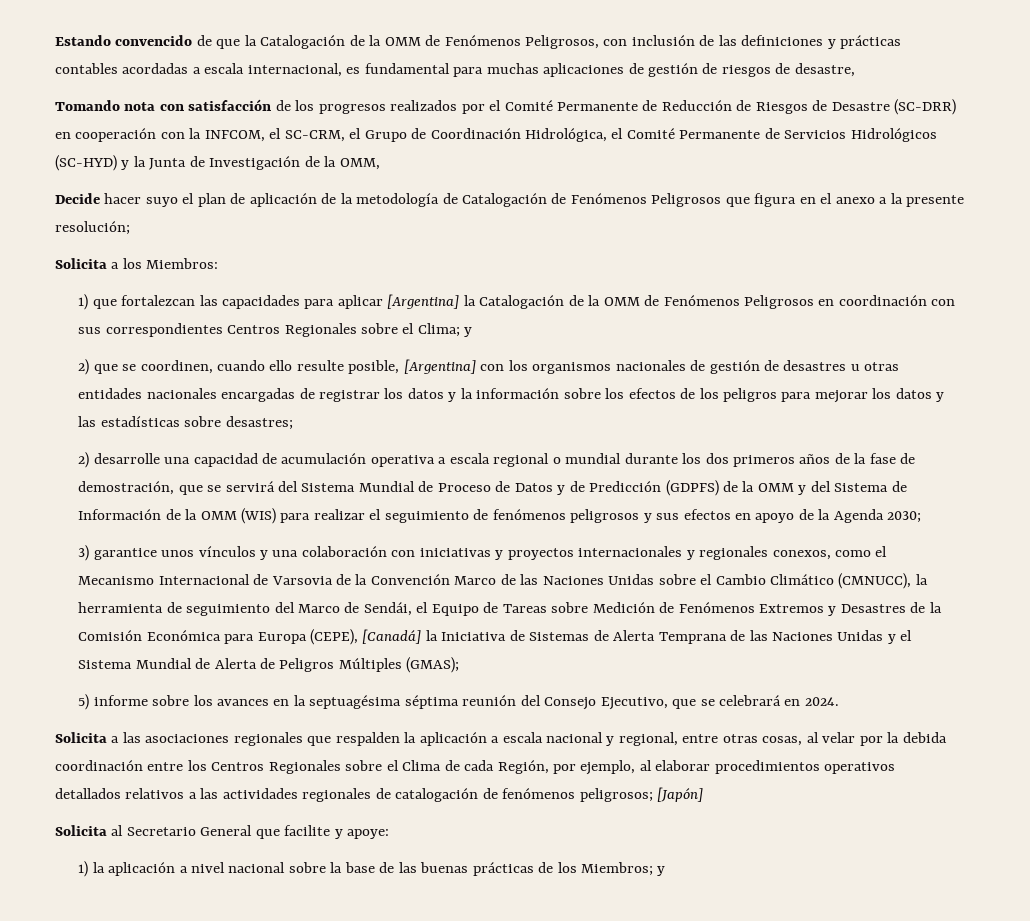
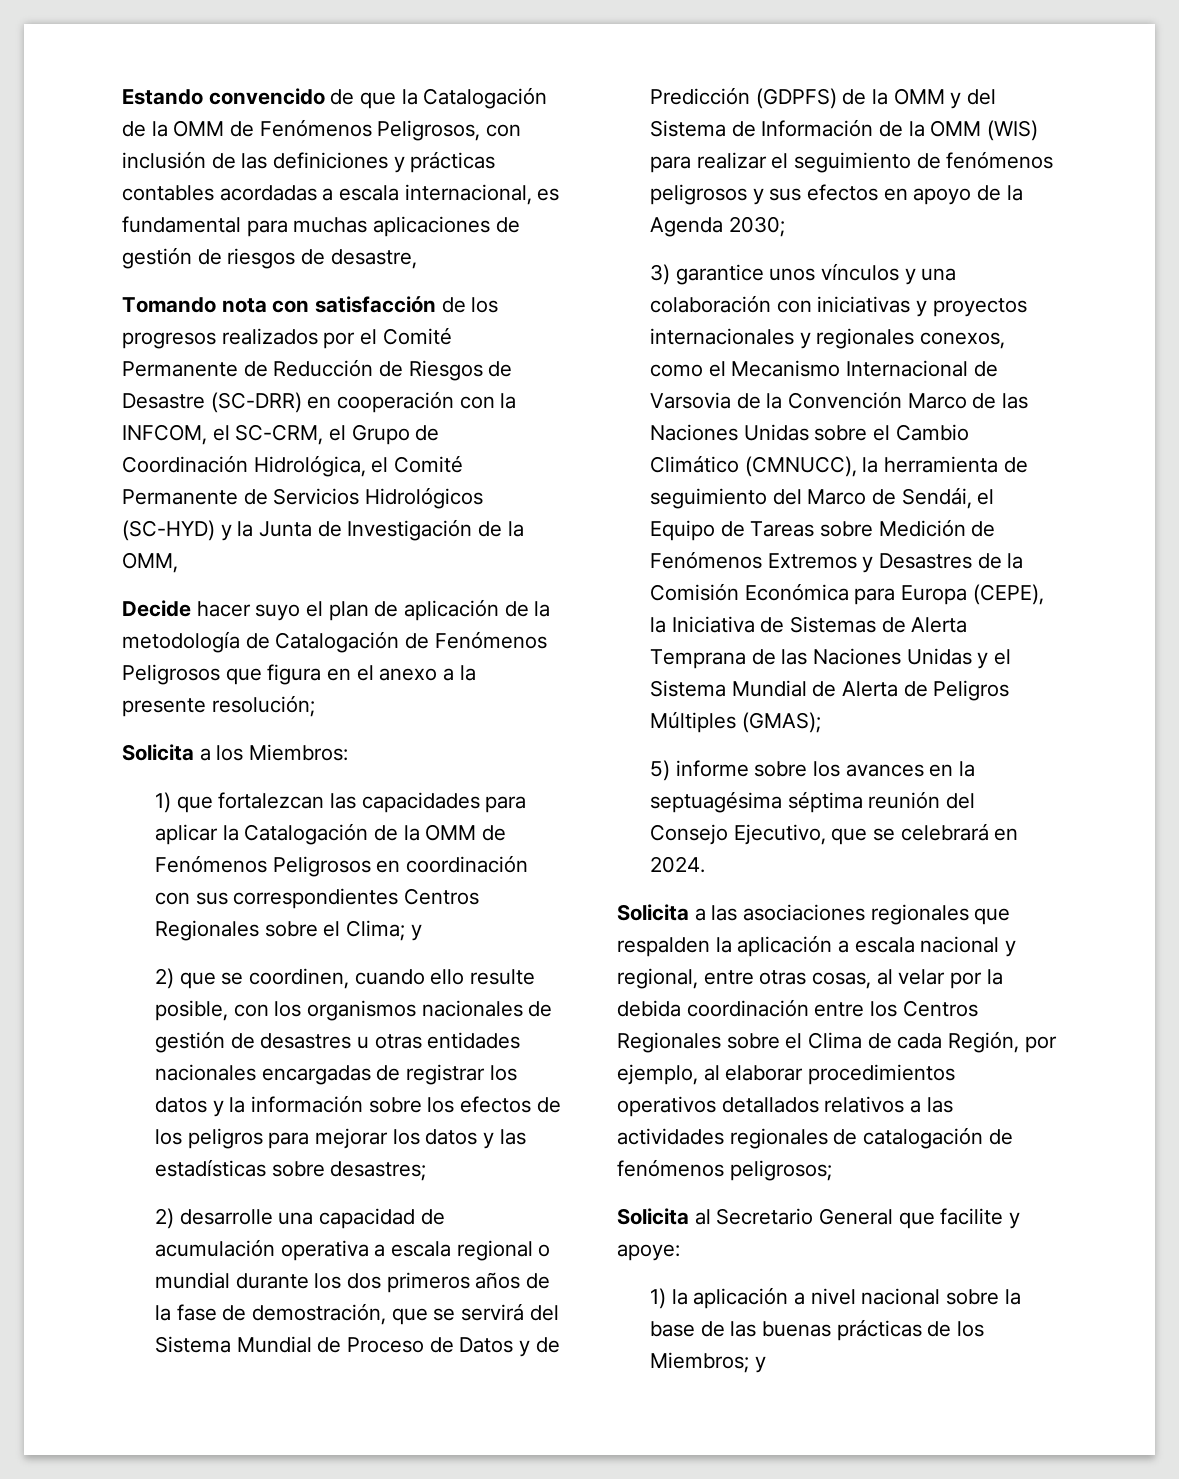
- 1) que fortalezcan las capacidades para aplicar [Argentina] la Catalogación de la OMM de Fenómenos Peligrosos en coordinación con sus correspondientes Centros Regionales sobre el Clima; y
+ 1) que fortalezcan las capacidades para aplicar la Catalogación de la OMM de Fenómenos Peligrosos en coordinación con sus correspondientes Centros Regionales sobre el Clima; y
- 2) que se coordinen, cuando ello resulte posible, [Argentina] con los organismos nacionales de gestión de desastres u otras entidades nacionales encargadas de registrar los datos y la información sobre los efectos de los peligros para mejorar los datos y las estadísticas sobre desastres;
+ 2) que se coordinen, cuando ello resulte posible, con los organismos nacionales de gestión de desastres u otras entidades nacionales encargadas de registrar los datos y la información sobre los efectos de los peligros para mejorar los datos y las estadísticas sobre desastres;
- 3) garantice unos vínculos y una colaboración con iniciativas y proyectos internacionales y regionales conexos, como el Mecanismo Internacional de Varsovia de la Convención Marco de las Naciones Unidas sobre el Cambio Climático (CMNUCC), la herramienta de seguimiento del Marco de Sendái, el Equipo de Tareas sobre Medición de Fenómenos Extremos y Desastres de la Comisión Económica para Europa (CEPE), [Canadá] la Iniciativa de Sistemas de Alerta Temprana de las Naciones Unidas y el Sistema Mundial de Alerta de Peligros Múltiples (GMAS);
+ 3) garantice unos vínculos y una colaboración con iniciativas y proyectos internacionales y regionales conexos, como el Mecanismo Internacional de Varsovia de la Convención Marco de las Naciones Unidas sobre el Cambio Climático (CMNUCC), la herramienta de seguimiento del Marco de Sendái, el Equipo de Tareas sobre Medición de Fenómenos Extremos y Desastres de la Comisión Económica para Europa (CEPE), la Iniciativa de Sistemas de Alerta Temprana de las Naciones Unidas y el Sistema Mundial de Alerta de Peligros Múltiples (GMAS);
- Solicita a las asociaciones regionales que respalden la aplicación a escala nacional y regional, entre otras cosas, al velar por la debida coordinación entre los Centros Regionales sobre el Clima de cada Región, por ejemplo, al elaborar procedimientos operativos detallados relativos a las actividades regionales de catalogación de fenómenos peligrosos; [Japón]
+ Solicita a las asociaciones regionales que respalden la aplicación a escala nacional y regional, entre otras cosas, al velar por la debida coordinación entre los Centros Regionales sobre el Clima de cada Región, por ejemplo, al elaborar procedimientos operativos detallados relativos a las actividades regionales de catalogación de fenómenos peligrosos;

